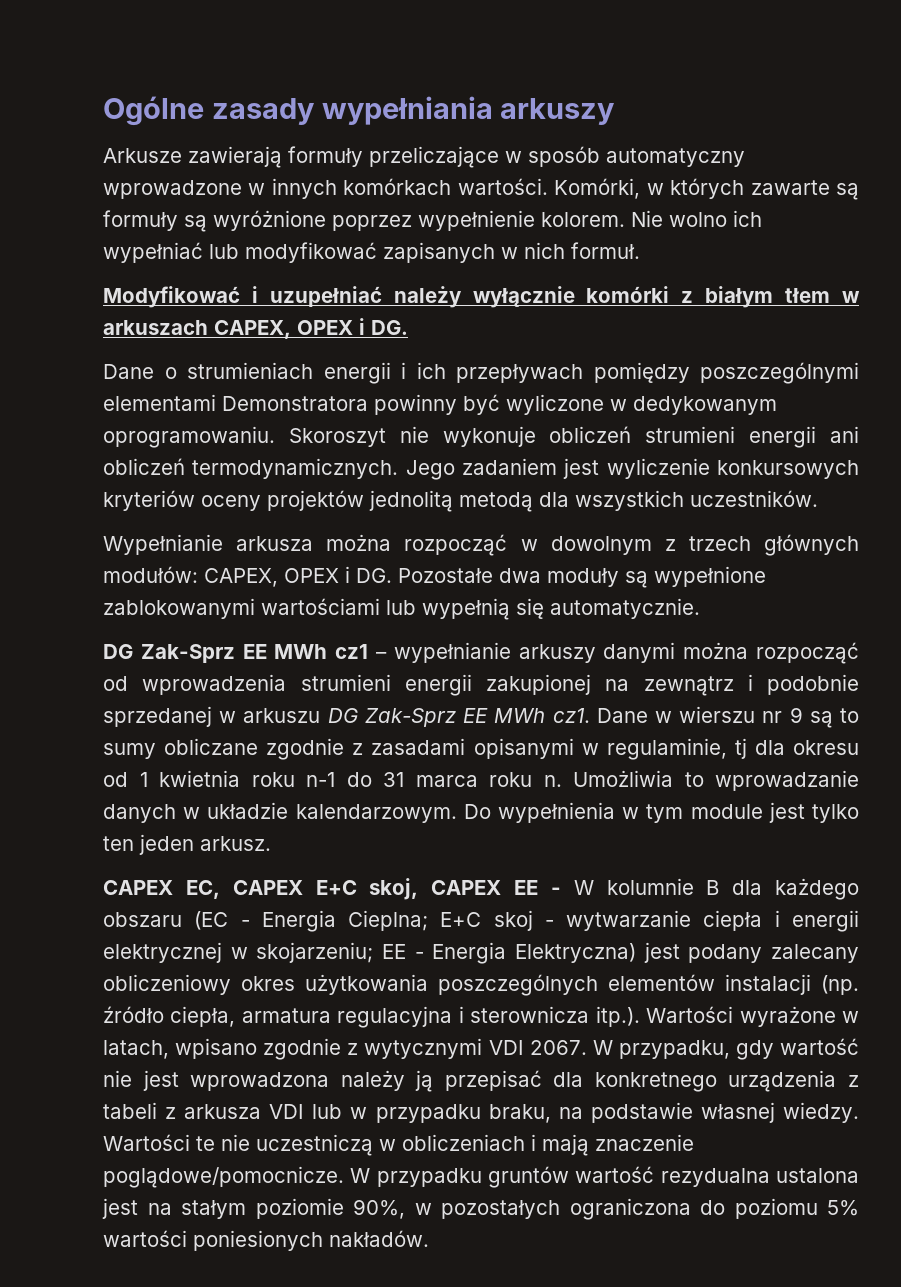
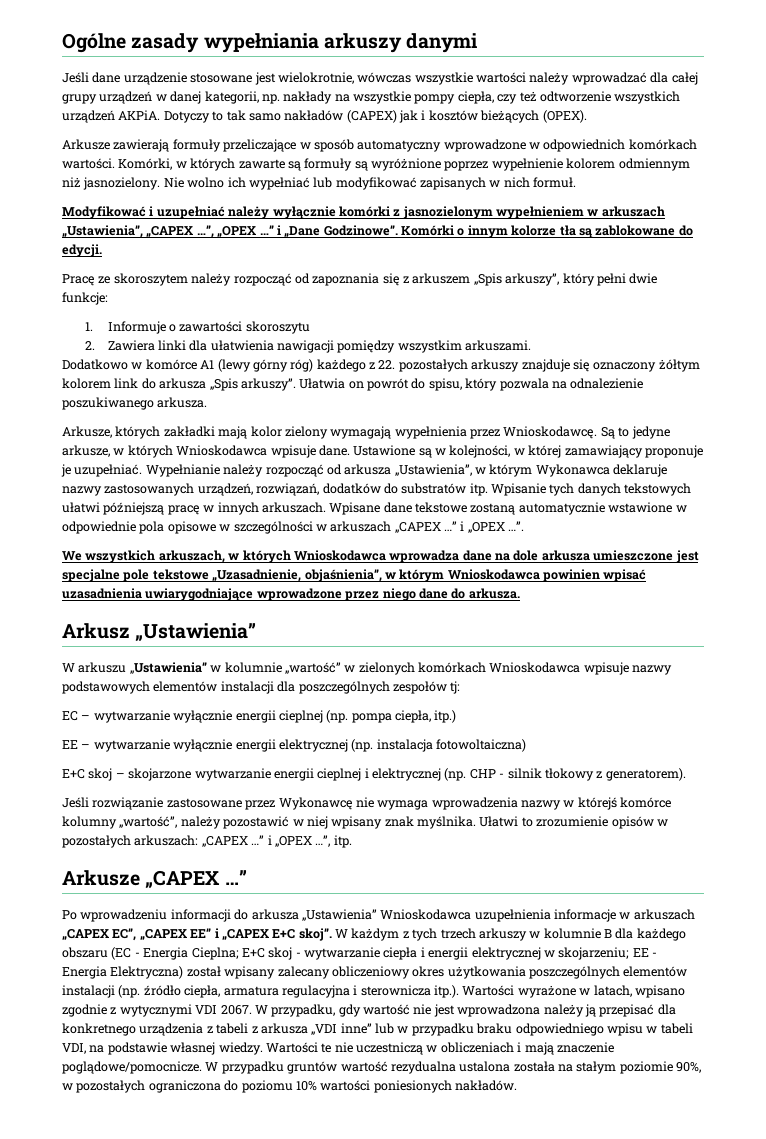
- Ogólne zasady wypełniania arkuszy
+ Ogólne zasady wypełniania arkuszy danymi
+ Jeśli dane urządzenie stosowane jest wielokrotnie, wówczas wszystkie wartości należy wprowadzać dla całej grupy urządzeń w danej kategorii, np. nakłady na wszystkie pompy ciepła, czy też odtworzenie wszystkich urządzeń AKPiA. Dotyczy to tak samo nakładów (CAPEX) jak i kosztów bieżących (OPEX).
- Arkusze zawierają formuły przeliczające w sposób automatyczny wprowadzone w innych komórkach wartości.
+ Arkusze zawierają formuły przeliczające w sposób automatyczny wprowadzone w odpowiednich komórkach wartości.
- Komórki, w których zawarte są formuły są wyróżnione poprzez wypełnienie kolorem.
+ Komórki, w których zawarte są formuły są wyróżnione poprzez wypełnienie kolorem odmiennym niż jasnozielony.
- Modyfikować i uzupełniać należy wyłącznie komórki z białym tłem w arkuszach CAPEX, OPEX i DG.
- Dane o strumieniach energii i ich przepływach pomiędzy poszczególnymi elementami Demonstratora powinny być wyliczone w dedykowanym oprogramowaniu. Skoroszyt nie wykonuje obliczeń strumieni energii ani obliczeń termodynamicznych. Jego zadaniem jest wyliczenie konkursowych kryteriów oceny projektów jednolitą metodą dla wszystkich uczestników.
- Wypełnianie arkusza można rozpocząć w dowolnym z trzech głównych modułów: CAPEX, OPEX i DG. Pozostałe dwa moduły są wypełnione zablokowanymi wartościami lub wypełnią się automatycznie.
- DG Zak-Sprz EE MWh cz1 – wypełnianie arkuszy danymi można rozpocząć od wprowadzenia strumieni energii zakupionej na zewnątrz i podobnie sprzedanej w arkuszu DG Zak-Sprz EE MWh cz1. Dane w wierszu nr 9 są to sumy obliczane zgodnie z zasadami opisanymi w regulaminie, tj dla okresu od 1 kwietnia roku n-1 do 31 marca roku n. Umożliwia to wprowadzanie danych w układzie kalendarzowym. Do wypełnienia w tym module jest tylko ten jeden arkusz.
- CAPEX EC, CAPEX E+C skoj, CAPEX EE - W kolumnie B dla każdego obszaru (EC - Energia Cieplna; E+C skoj - wytwarzanie ciepła i energii elektrycznej w skojarzeniu; EE - Energia Elektryczna) jest podany zalecany obliczeniowy okres użytkowania poszczególnych elementów instalacji (np. źródło ciepła, armatura regulacyjna i sterownicza itp.). Wartości wyrażone w latach, wpisano zgodnie z wytycznymi VDI 2067.
+ Modyfikować i uzupełniać należy wyłącznie komórki z jasnozielonym wypełnieniem w arkuszach „Ustawienia”, „CAPEX …”, „OPEX …” i „Dane Godzinowe”. Komórki o innym kolorze tła są zablokowane do edycji.
+ Pracę ze skoroszytem należy rozpocząć od zapoznania się z arkuszem „Spis arkuszy”, który pełni dwie funkcje:
+ 1. Informuje o zawartości skoroszytu
+ 2. Zawiera linki dla ułatwienia nawigacji pomiędzy wszystkim arkuszami.
+ Dodatkowo w komórce A1 (lewy górny róg) każdego z 22. pozostałych arkuszy znajduje się oznaczony żółtym kolorem link do arkusza „Spis arkuszy”. Ułatwia on powrót do spisu, który pozwala na odnalezienie poszukiwanego arkusza.
+ Arkusze, których zakładki mają kolor zielony wymagają wypełnienia przez Wnioskodawcę. Są to jedyne arkusze, w których Wnioskodawca wpisuje dane. Ustawione są w kolejności, w której zamawiający proponuje je uzupełniać. Wypełnianie należy rozpocząć od arkusza „Ustawienia”, w którym Wykonawca deklaruje nazwy zastosowanych urządzeń, rozwiązań, dodatków do substratów itp. Wpisanie tych danych tekstowych ułatwi późniejszą pracę w innych arkuszach. Wpisane dane tekstowe zostaną automatycznie wstawione w odpowiednie pola opisowe w szczególności w arkuszach „CAPEX …” i „OPEX …”.
+ We wszystkich arkuszach, w których Wnioskodawca wprowadza dane na dole arkusza umieszczone jest specjalne pole tekstowe „Uzasadnienie, objaśnienia”, w którym Wnioskodawca powinien wpisać uzasadnienia uwiarygodniające wprowadzone przez niego dane do arkusza.
+ Arkusz „Ustawienia”
+ W arkuszu „Ustawienia” w kolumnie „wartość” w zielonych komórkach Wnioskodawca wpisuje nazwy podstawowych elementów instalacji dla poszczególnych zespołów tj:
+ EC – wytwarzanie wyłącznie energii cieplnej (np. pompa ciepła, itp.)
+ EE – wytwarzanie wyłącznie energii elektrycznej (np. instalacja fotowoltaiczna)
+ E+C skoj – skojarzone wytwarzanie energii cieplnej i elektrycznej (np. CHP - silnik tłokowy z generatorem).
+ Jeśli rozwiązanie zastosowane przez Wykonawcę nie wymaga wprowadzenia nazwy w którejś komórce kolumny „wartość”, należy pozostawić w niej wpisany znak myślnika. Ułatwi to zrozumienie opisów w pozostałych arkuszach: „CAPEX …” i „OPEX …”, itp.
+ Arkusze „CAPEX …”
+ Po wprowadzeniu informacji do arkusza „Ustawienia” Wnioskodawca uzupełnienia informacje w arkuszach „CAPEX EC”, „CAPEX EE” i „CAPEX E+C skoj”. W każdym z tych trzech arkuszy w kolumnie B dla każdego obszaru (EC - Energia Cieplna; E+C skoj - wytwarzanie ciepła i energii elektrycznej w skojarzeniu; EE - Energia Elektryczna) został wpisany zalecany obliczeniowy okres użytkowania poszczególnych elementów instalacji (np. źródło ciepła, armatura regulacyjna i sterownicza itp.). Wartości wyrażone w latach, wpisano zgodnie z wytycznymi VDI 2067.
- W przypadku, gdy wartość nie jest wprowadzona należy ją przepisać dla konkretnego urządzenia z tabeli z arkusza VDI lub w przypadku braku, na podstawie własnej wiedzy.
+ W przypadku, gdy wartość nie jest wprowadzona należy ją przepisać dla konkretnego urządzenia z tabeli z arkusza „VDI inne” lub w przypadku braku odpowiedniego wpisu w tabeli VDI, na podstawie własnej wiedzy.
- W przypadku gruntów wartość rezydualna ustalona jest na stałym poziomie 90%, w pozostałych ograniczona do poziomu 5% wartości poniesionych nakładów.
+ W przypadku gruntów wartość rezydualna ustalona została na stałym poziomie 90%, w pozostałych ograniczona do poziomu 10% wartości poniesionych nakładów.

